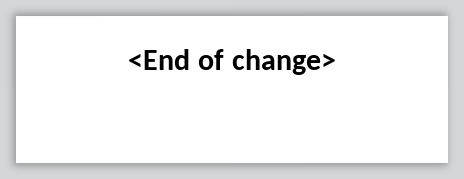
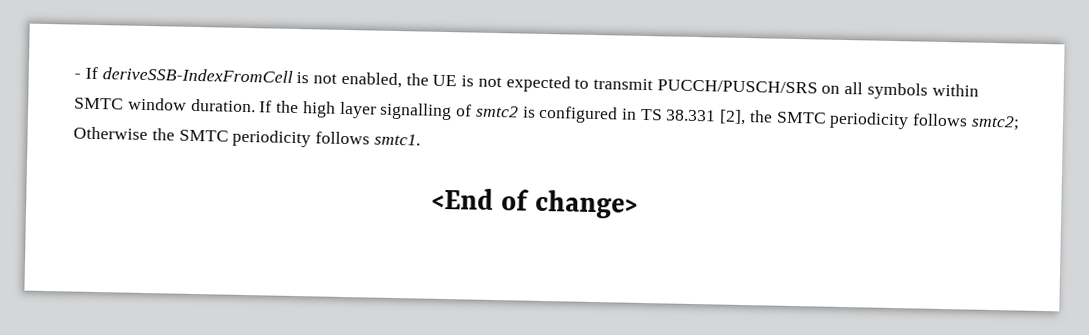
+ - If deriveSSB-IndexFromCell is not enabled, the UE is not expected to transmit PUCCH/PUSCH/SRS on all symbols within SMTC window duration. If the high layer signalling of smtc2 is configured in TS 38.331 [2], the SMTC periodicity follows smtc2; Otherwise the SMTC periodicity follows smtc1.

